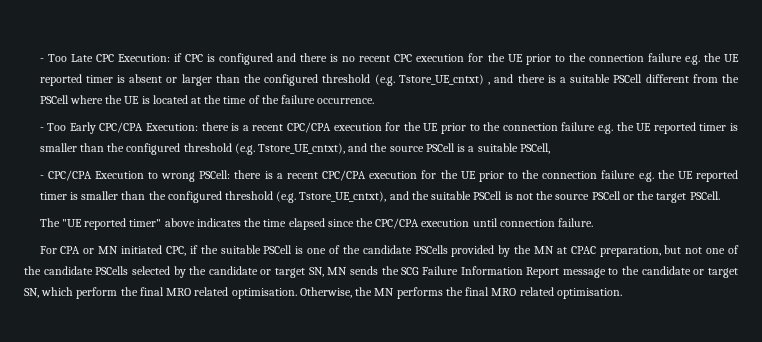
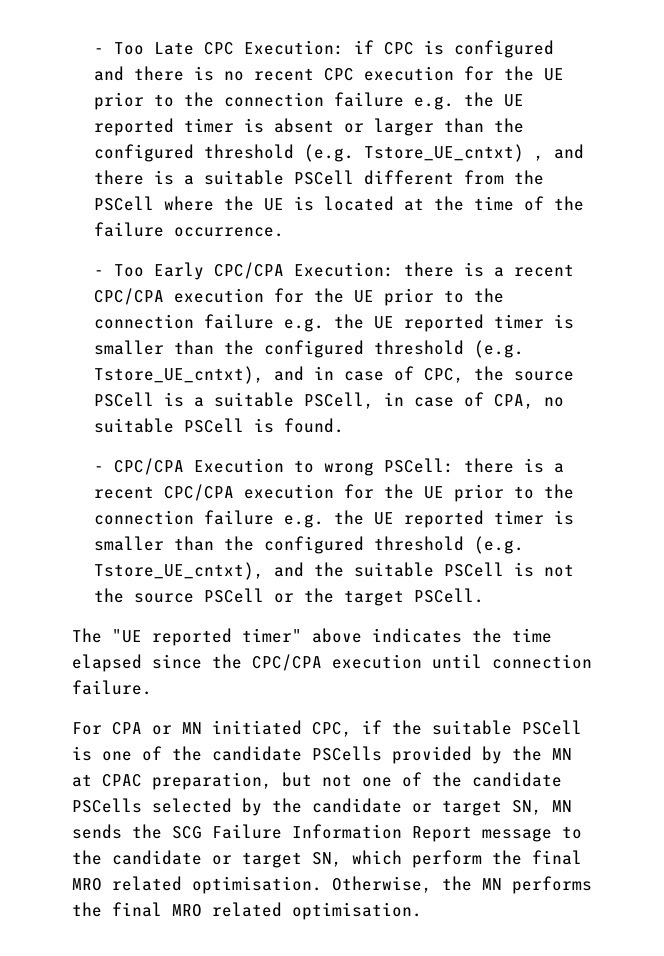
- - Too Early CPC/CPA Execution: there is a recent CPC/CPA execution for the UE prior to the connection failure e.g. the UE reported timer is smaller than the configured threshold (e.g. Tstore_UE_cntxt), and the source PSCell is a suitable PSCell,
+ - Too Early CPC/CPA Execution: there is a recent CPC/CPA execution for the UE prior to the connection failure e.g. the UE reported timer is smaller than the configured threshold (e.g. Tstore_UE_cntxt), and in case of CPC, the source PSCell is a suitable PSCell, in case of CPA, no suitable PSCell is found.

